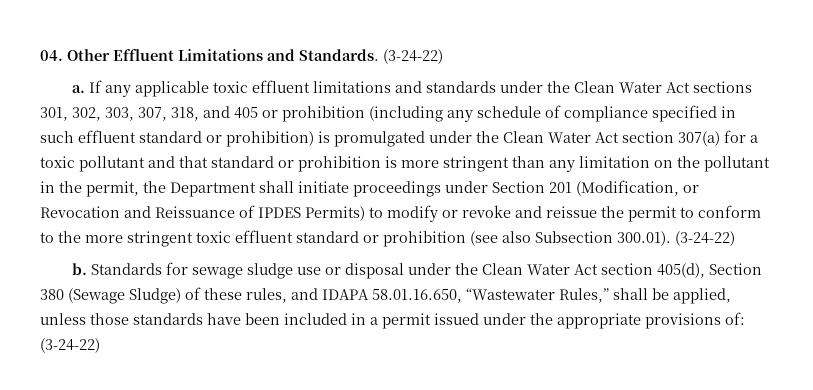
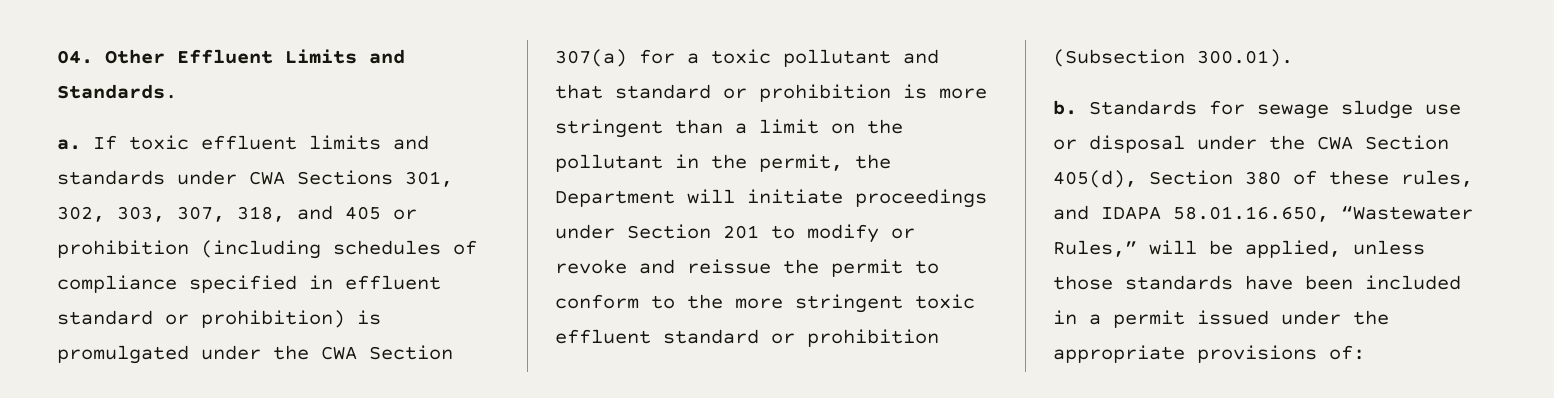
- 04. Other Effluent Limitations and Standards. (3-24-22)
+ 04. Other Effluent Limits and Standards.
- If any applicable toxic effluent limitations and standards under the Clean Water Act sections 301, 302, 303, 307, 318, and 405 or prohibition (including any schedule of compliance specified in such effluent standard or prohibition) is promulgated under the Clean Water Act section 307(a) for a toxic pollutant and that standard or prohibition is more stringent than any limitation on the pollutant in the permit, the Department shall initiate proceedings under Section 201 (Modification, or Revocation and Reissuance of IPDES Permits) to modify or revoke and reissue the permit to conform to the more stringent toxic effluent standard or prohibition (see also Subsection 300.01). (3-24-22)
+ If toxic effluent limits and standards under CWA Sections 301, 302, 303, 307, 318, and 405 or prohibition (including schedules of compliance specified in effluent standard or prohibition) is promulgated under the CWA Section 307(a) for a toxic pollutant and that standard or prohibition is more stringent than a limit on the pollutant in the permit, the Department will initiate proceedings under Section 201 to modify or revoke and reissue the permit to conform to the more stringent toxic effluent standard or prohibition (Subsection 300.01).
- Standards for sewage sludge use or disposal under the Clean Water Act section 405(d), Section 380 (Sewage Sludge) of these rules, and IDAPA 58.01.16.650, “Wastewater Rules,” shall be applied, unless those standards have been included in a permit issued under the appropriate provisions of: (3-24-22)
+ Standards for sewage sludge use or disposal under the CWA Section 405(d), Section 380 of these rules, and IDAPA 58.01.16.650, “Wastewater Rules,” will be applied, unless those standards have been included in a permit issued under the appropriate provisions of:

